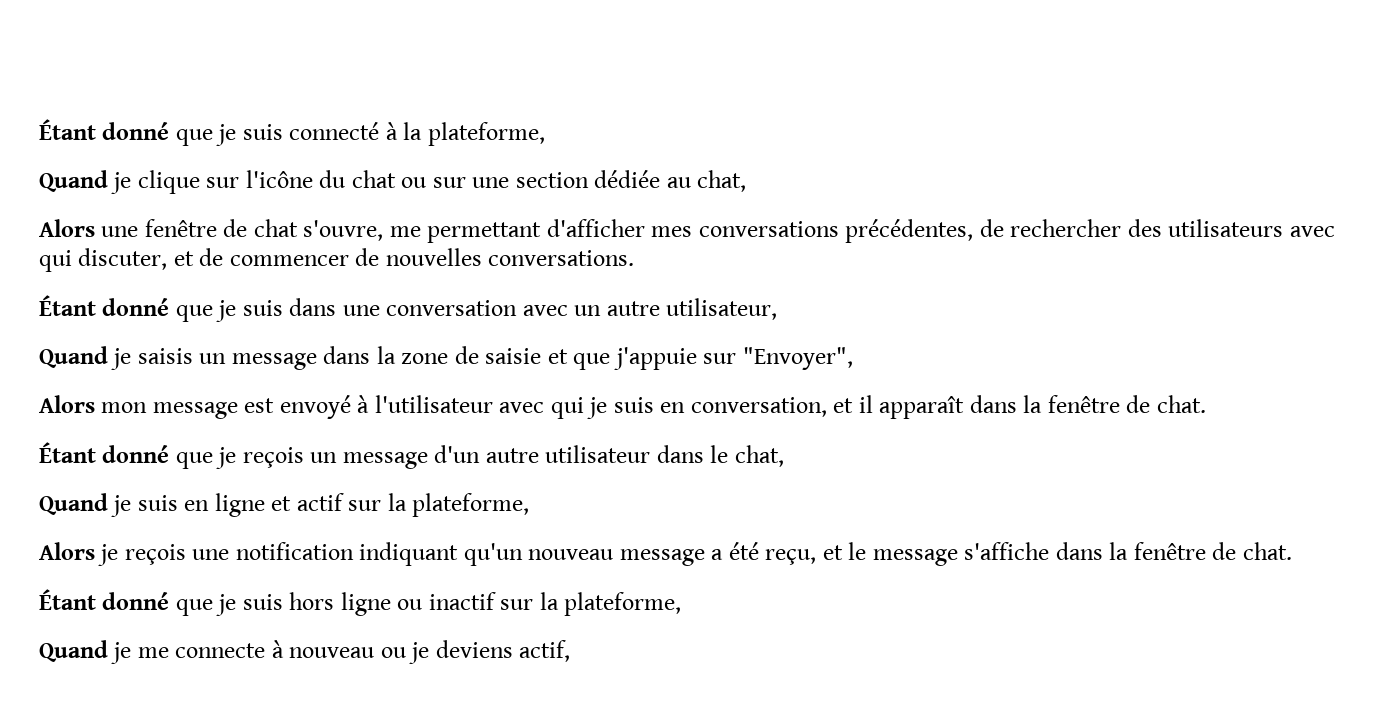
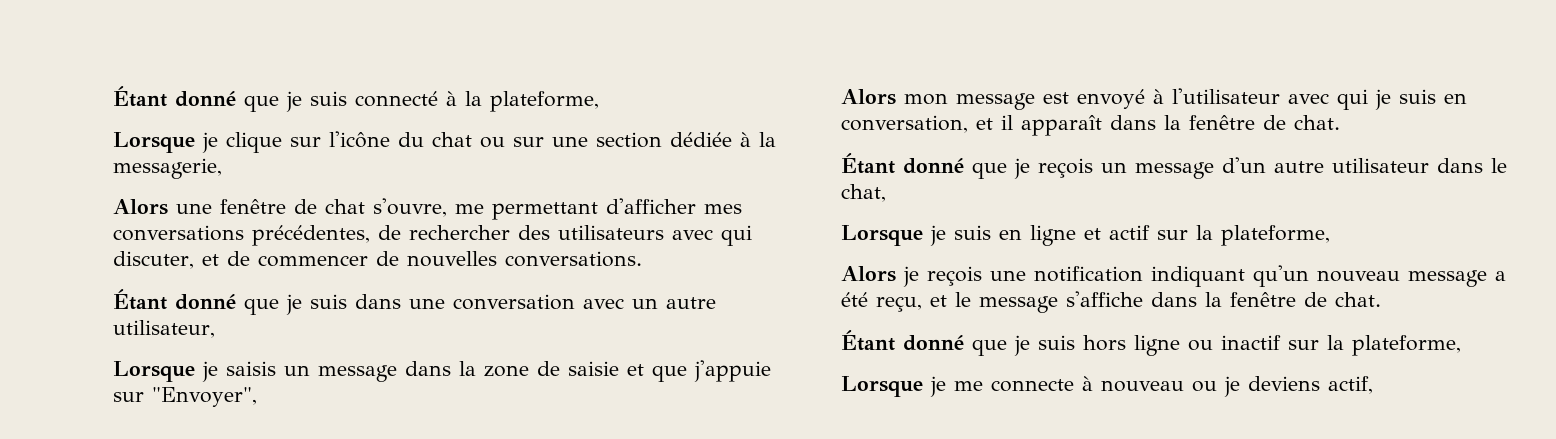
- Quand je clique sur l'icône du chat ou sur une section dédiée au chat,
+ Lorsque je clique sur l'icône du chat ou sur une section dédiée à la messagerie,
- Quand je saisis un message dans la zone de saisie et que j'appuie sur "Envoyer",
+ Lorsque je saisis un message dans la zone de saisie et que j'appuie sur "Envoyer",
- Quand je suis en ligne et actif sur la plateforme,
+ Lorsque je suis en ligne et actif sur la plateforme,
- Quand je me connecte à nouveau ou je deviens actif,
+ Lorsque je me connecte à nouveau ou je deviens actif,

